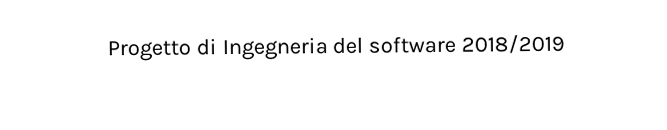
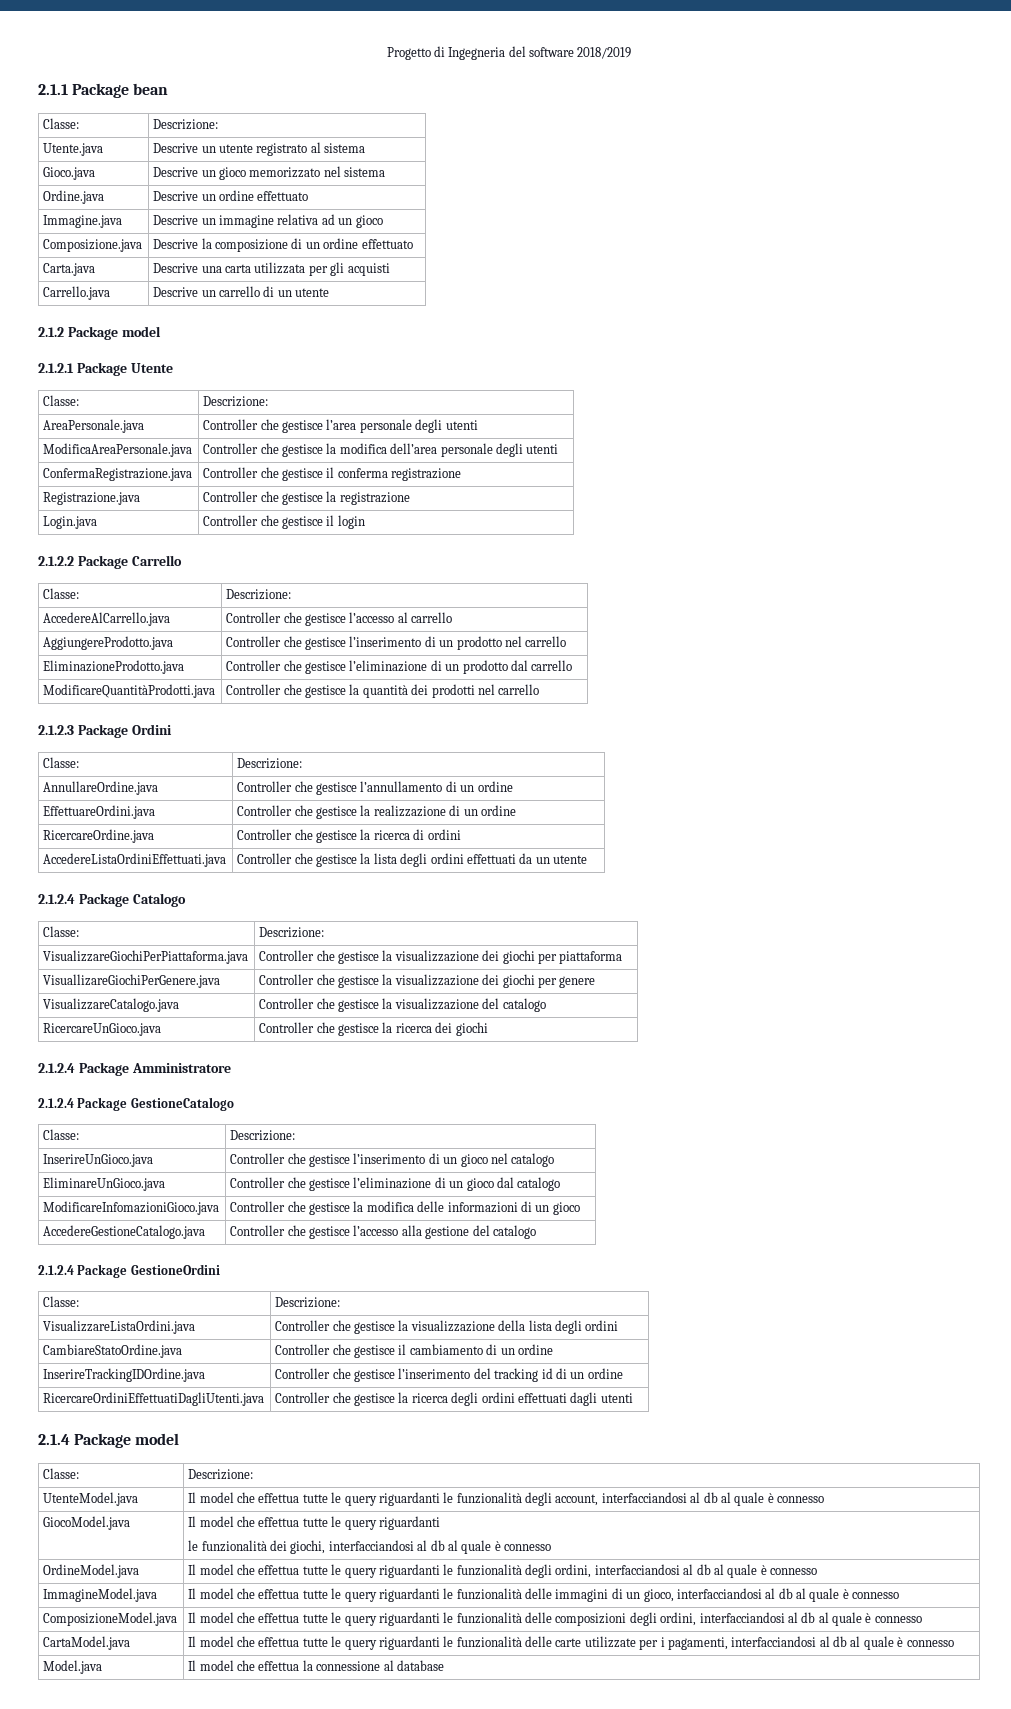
+ 2.1.1 Package bean
+ Classe: | Descrizione:
+ Utente.java | Descrive un utente registrato al sistema
+ Gioco.java | Descrive un gioco memorizzato nel sistema
+ Ordine.java | Descrive un ordine effettuato
+ Immagine.java | Descrive un immagine relativa ad un gioco
+ Composizione.java | Descrive la composizione di un ordine effettuato
+ Carta.java | Descrive una carta utilizzata per gli acquisti
+ Carrello.java | Descrive un carrello di un utente
+ 2.1.2 Package model
+ 2.1.2.1 Package Utente
+ Classe: | Descrizione:
+ AreaPersonale.java | Controller che gestisce l’area personale degli utenti
+ ModificaAreaPersonale.java | Controller che gestisce la modifica dell’area personale degli utenti
+ ConfermaRegistrazione.java | Controller che gestisce il conferma registrazione
+ Registrazione.java | Controller che gestisce la registrazione
+ Login.java | Controller che gestisce il login
+ 2.1.2.2 Package Carrello
+ Classe: | Descrizione:
+ AccedereAlCarrello.java | Controller che gestisce l’accesso al carrello
+ AggiungereProdotto.java | Controller che gestisce l’inserimento di un prodotto nel carrello
+ EliminazioneProdotto.java | Controller che gestisce l’eliminazione di un prodotto dal carrello
+ ModificareQuantitàProdotti.java | Controller che gestisce la quantità dei prodotti nel carrello
+ 2.1.2.3 Package Ordini
+ Classe: | Descrizione:
+ AnnullareOrdine.java | Controller che gestisce l’annullamento di un ordine
+ EffettuareOrdini.java | Controller che gestisce la realizzazione di un ordine
+ RicercareOrdine.java | Controller che gestisce la ricerca di ordini
+ AccedereListaOrdiniEffettuati.java | Controller che gestisce la lista degli ordini effettuati da un utente
+ 2.1.2.4 Package Catalogo
+ Classe: | Descrizione:
+ VisualizzareGiochiPerPiattaforma.java | Controller che gestisce la visualizzazione dei giochi per piattaforma
+ VisuallizareGiochiPerGenere.java | Controller che gestisce la visualizzazione dei giochi per genere
+ VisualizzareCatalogo.java | Controller che gestisce la visualizzazione del catalogo
+ RicercareUnGioco.java | Controller che gestisce la ricerca dei giochi
+ 2.1.2.4 Package Amministratore
+ 2.1.2.4 Package GestioneCatalogo
+ Classe: | Descrizione:
+ InserireUnGioco.java | Controller che gestisce l’inserimento di un gioco nel catalogo
+ EliminareUnGioco.java | Controller che gestisce l’eliminazione di un gioco dal catalogo
+ ModificareInfomazioniGioco.java | Controller che gestisce la modifica delle informazioni di un gioco
+ AccedereGestioneCatalogo.java | Controller che gestisce l’accesso alla gestione del catalogo
+ 2.1.2.4 Package GestioneOrdini
+ Classe: | Descrizione:
+ VisualizzareListaOrdini.java | Controller che gestisce la visualizzazione della lista degli ordini
+ CambiareStatoOrdine.java | Controller che gestisce il cambiamento di un ordine
+ InserireTrackingIDOrdine.java | Controller che gestisce l’inserimento del tracking id di un ordine
+ RicercareOrdiniEffettuatiDagliUtenti.java | Controller che gestisce la ricerca degli ordini effettuati dagli utenti
+ 2.1.4 Package model
+ Classe: | Descrizione:
+ UtenteModel.java | Il model che effettua tutte le query riguardanti le funzionalità degli account, interfacciandosi al db al quale è connesso
+ GiocoModel.java | Il model che effettua tutte le query riguardanti
+ le funzionalità dei giochi, interfacciandosi al db al quale è connesso
+ OrdineModel.java | Il model che effettua tutte le query riguardanti le funzionalità degli ordini, interfacciandosi al db al quale è connesso
+ ImmagineModel.java | Il model che effettua tutte le query riguardanti le funzionalità delle immagini di un gioco, interfacciandosi al db al quale è connesso
+ ComposizioneModel.java | Il model che effettua tutte le query riguardanti le funzionalità delle composizioni degli ordini, interfacciandosi al db al quale è connesso
+ CartaModel.java | Il model che effettua tutte le query riguardanti le funzionalità delle carte utilizzate per i pagamenti, interfacciandosi al db al quale è connesso
+ Model.java | Il model che effettua la connessione al database

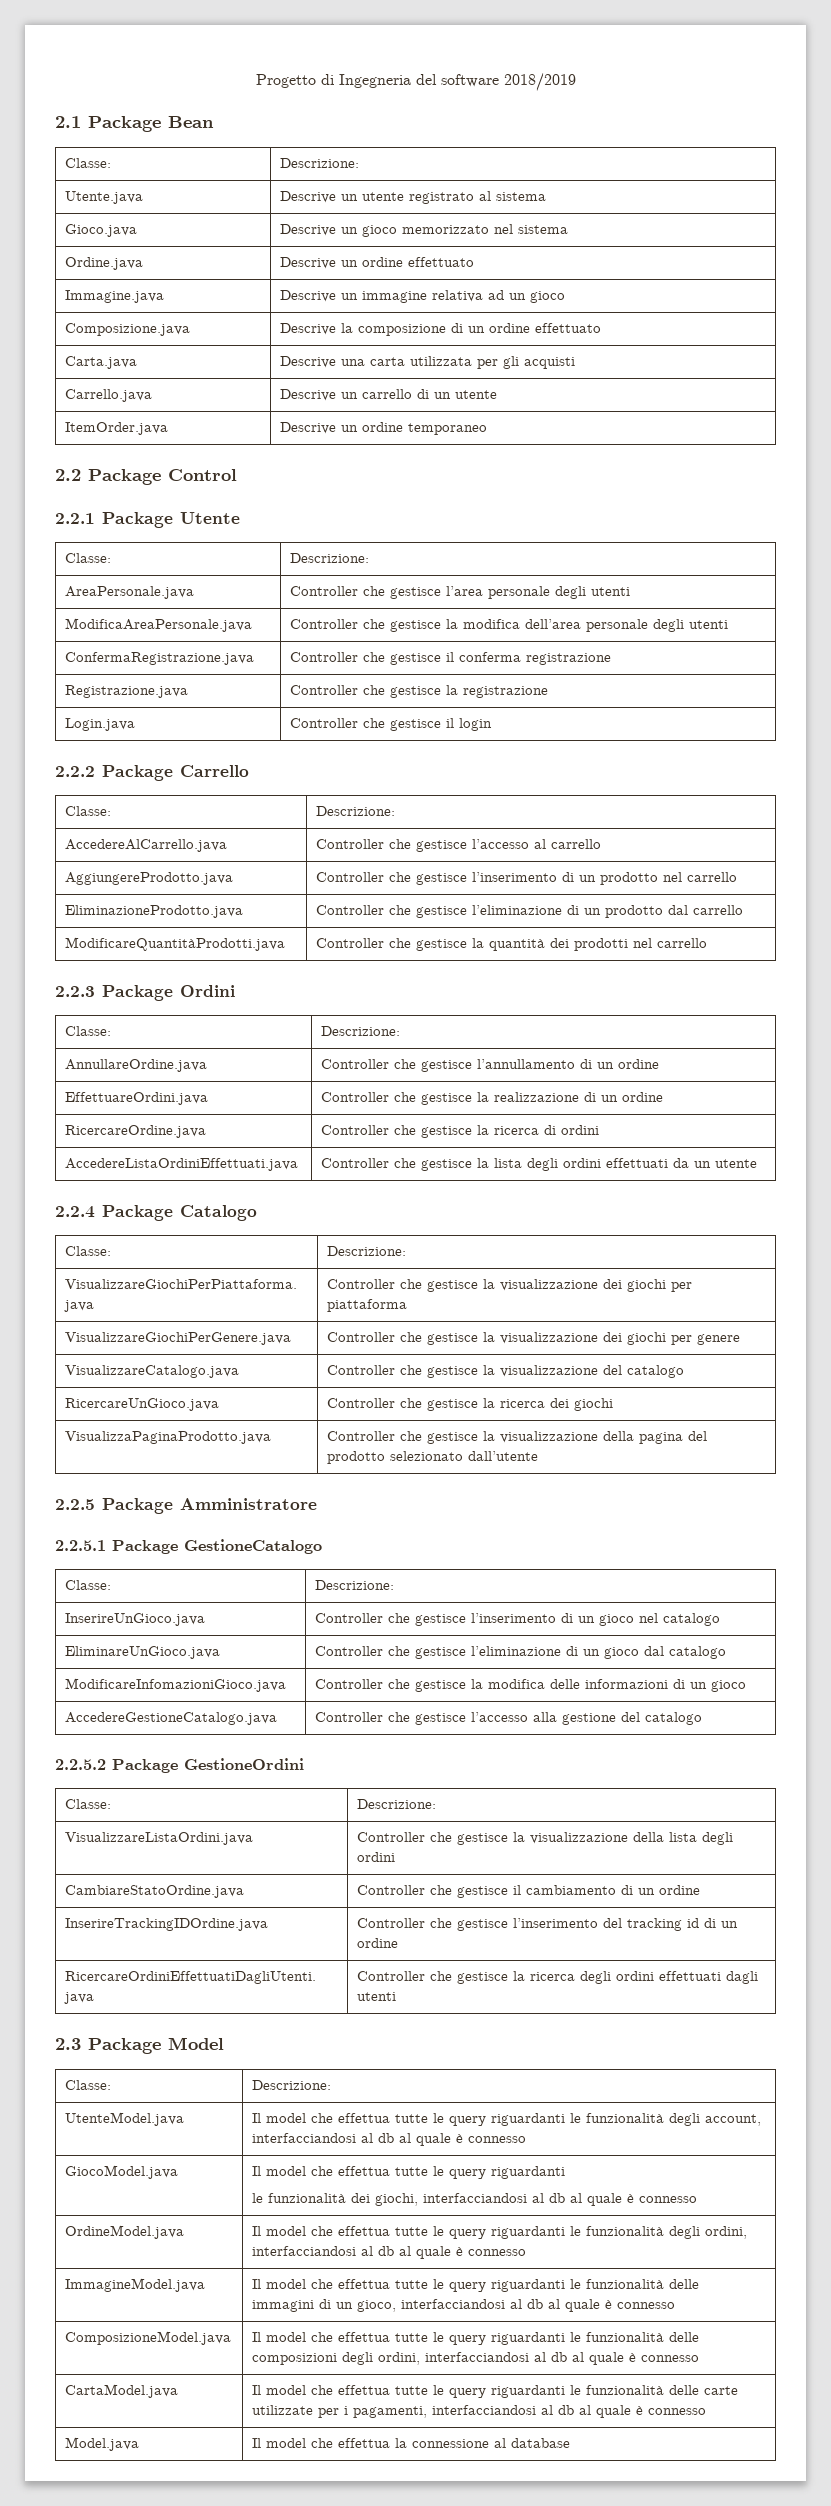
- 2.1.1 Package bean
+ 2.1 Package Bean
- 2.1.2 Package model
- 2.1.2.1 Package Utente
+ ItemOrder.java | Descrive un ordine temporaneo
+ 2.2 Package Control
+ 2.2.1 Package Utente
- 2.1.2.2 Package Carrello
+ 2.2.2 Package Carrello
- 2.1.2.3 Package Ordini
+ 2.2.3 Package Ordini
- 2.1.2.4 Package Catalogo
+ 2.2.4 Package Catalogo
- VisuallizareGiochiPerGenere.java | Controller che gestisce la visualizzazione dei giochi per genere
+ VisualizzareGiochiPerGenere.java | Controller che gestisce la visualizzazione dei giochi per genere
- 2.1.2.4 Package Amministratore
+ VisualizzaPaginaProdotto.java | Controller che gestisce la visualizzazione della pagina del prodotto selezionato dall’utente
+ 2.2.5 Package Amministratore
- 2.1.2.4 Package GestioneCatalogo
+ 2.2.5.1 Package GestioneCatalogo
- 2.1.2.4 Package GestioneOrdini
+ 2.2.5.2 Package GestioneOrdini
- 2.1.4 Package model
+ 2.3 Package Model

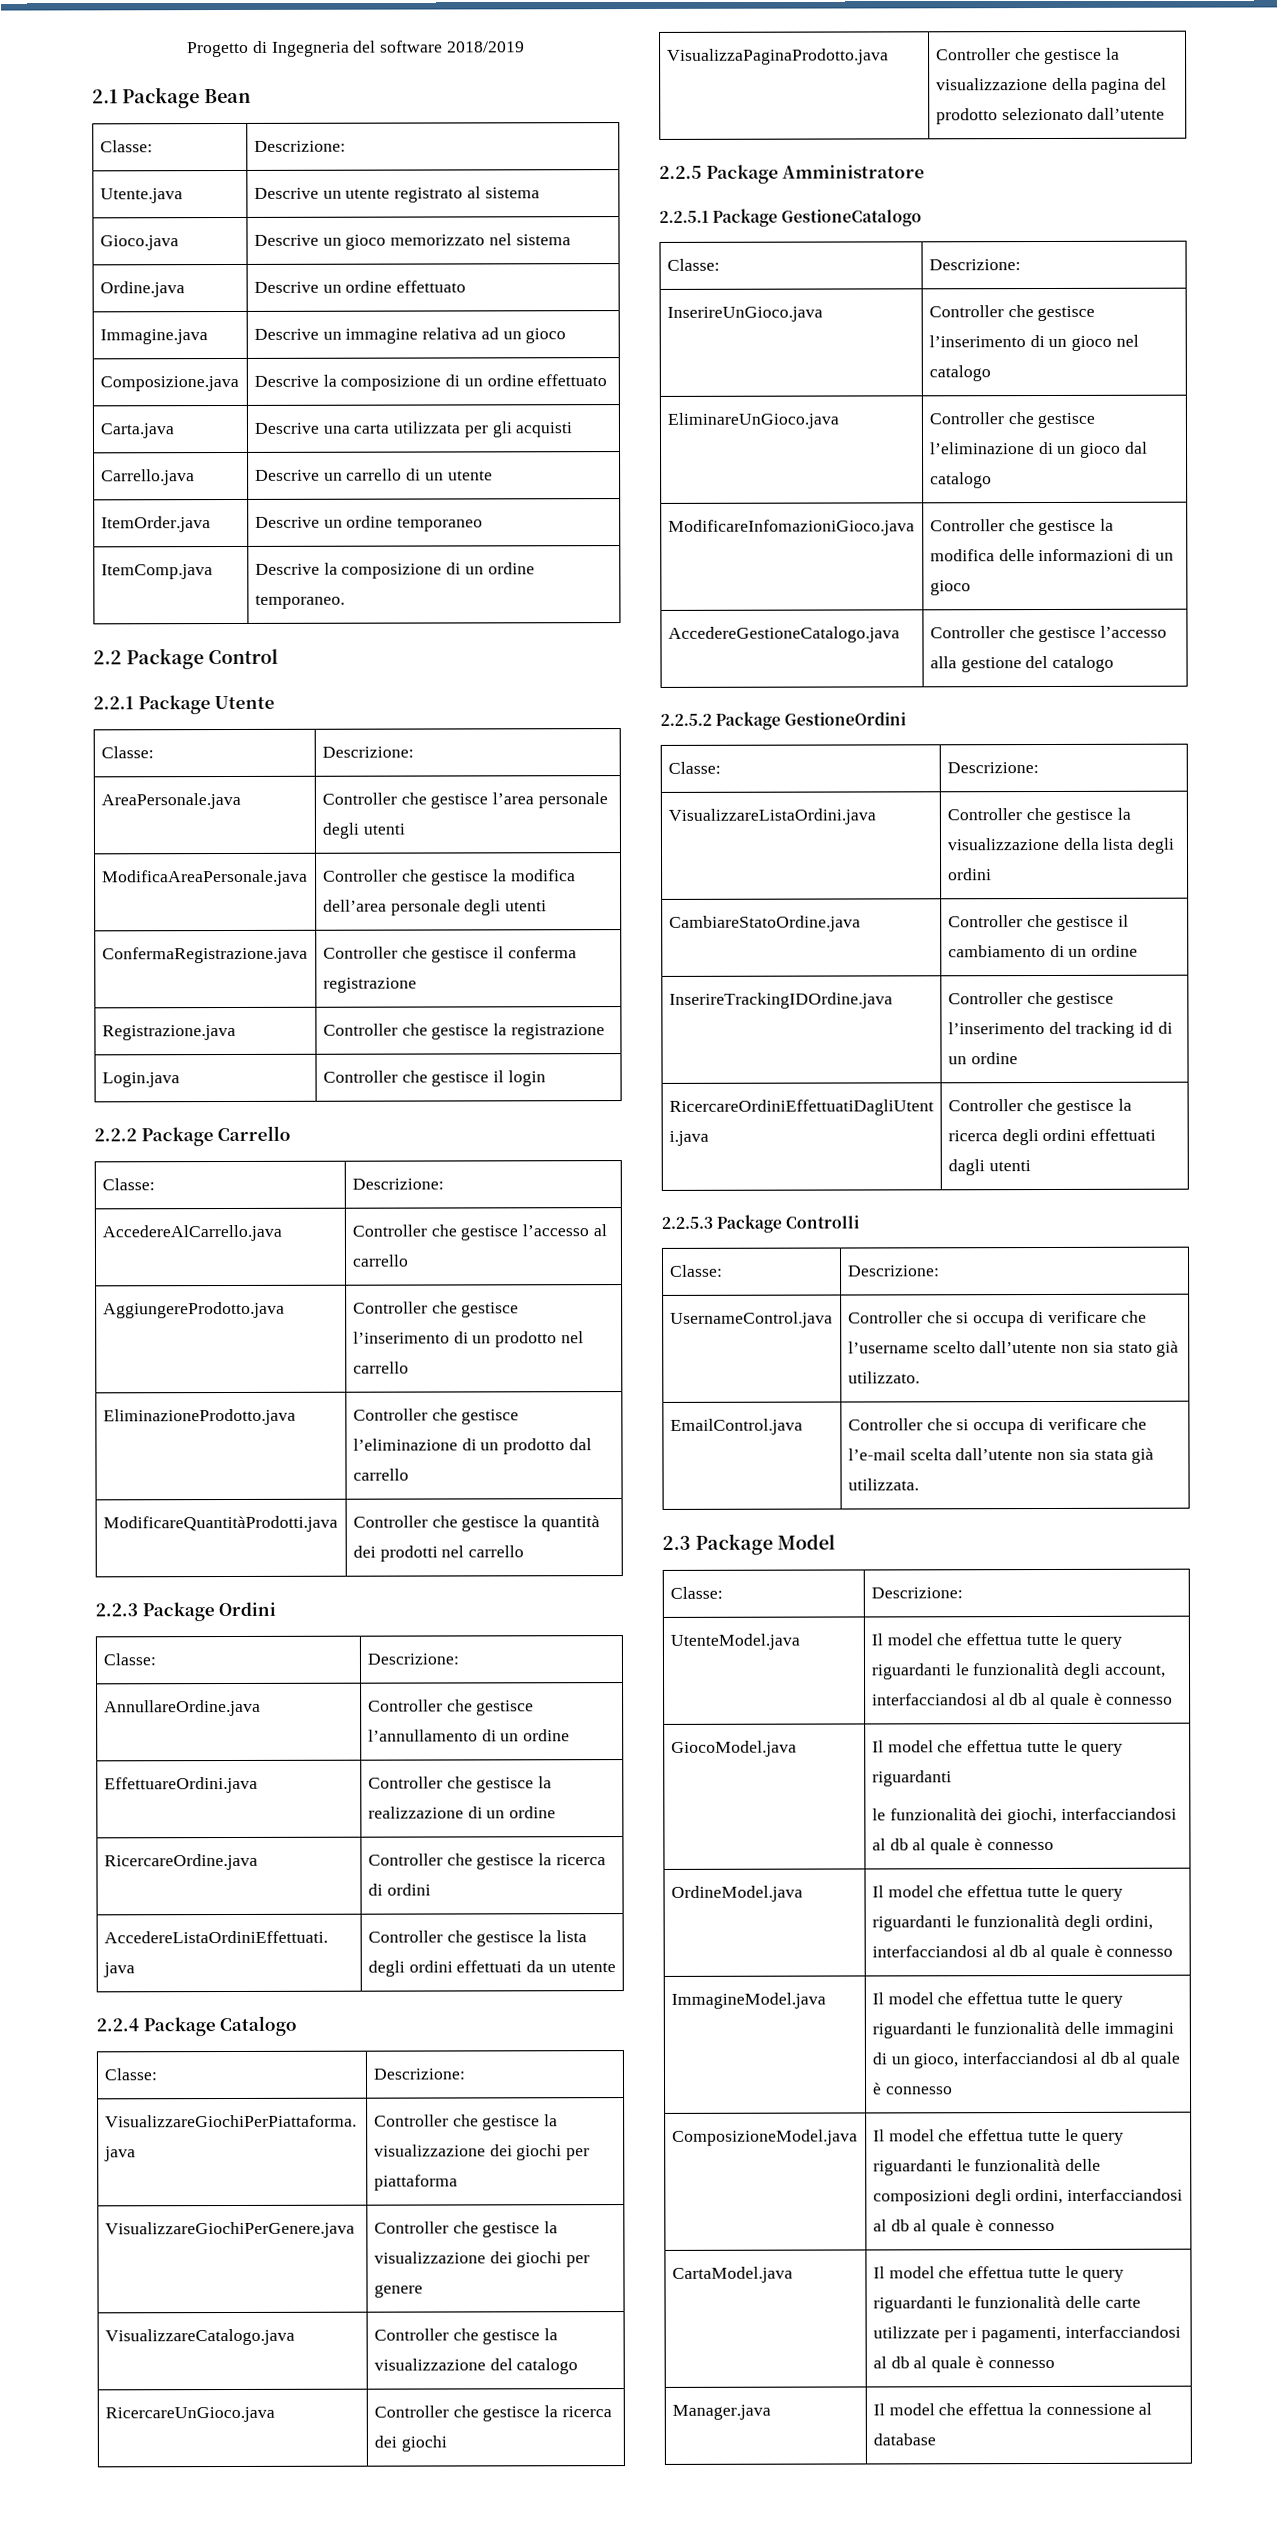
+ ItemComp.java | Descrive la composizione di un ordine temporaneo.
+ 2.2.5.3 Package Controlli
+ Classe: | Descrizione:
+ UsernameControl.java | Controller che si occupa di verificare che l’username scelto dall’utente non sia stato già utilizzato.
+ EmailControl.java | Controller che si occupa di verificare che l’e-mail scelta dall’utente non sia stata già utilizzata.
- Model.java | Il model che effettua la connessione al database
+ Manager.java | Il model che effettua la connessione al database

